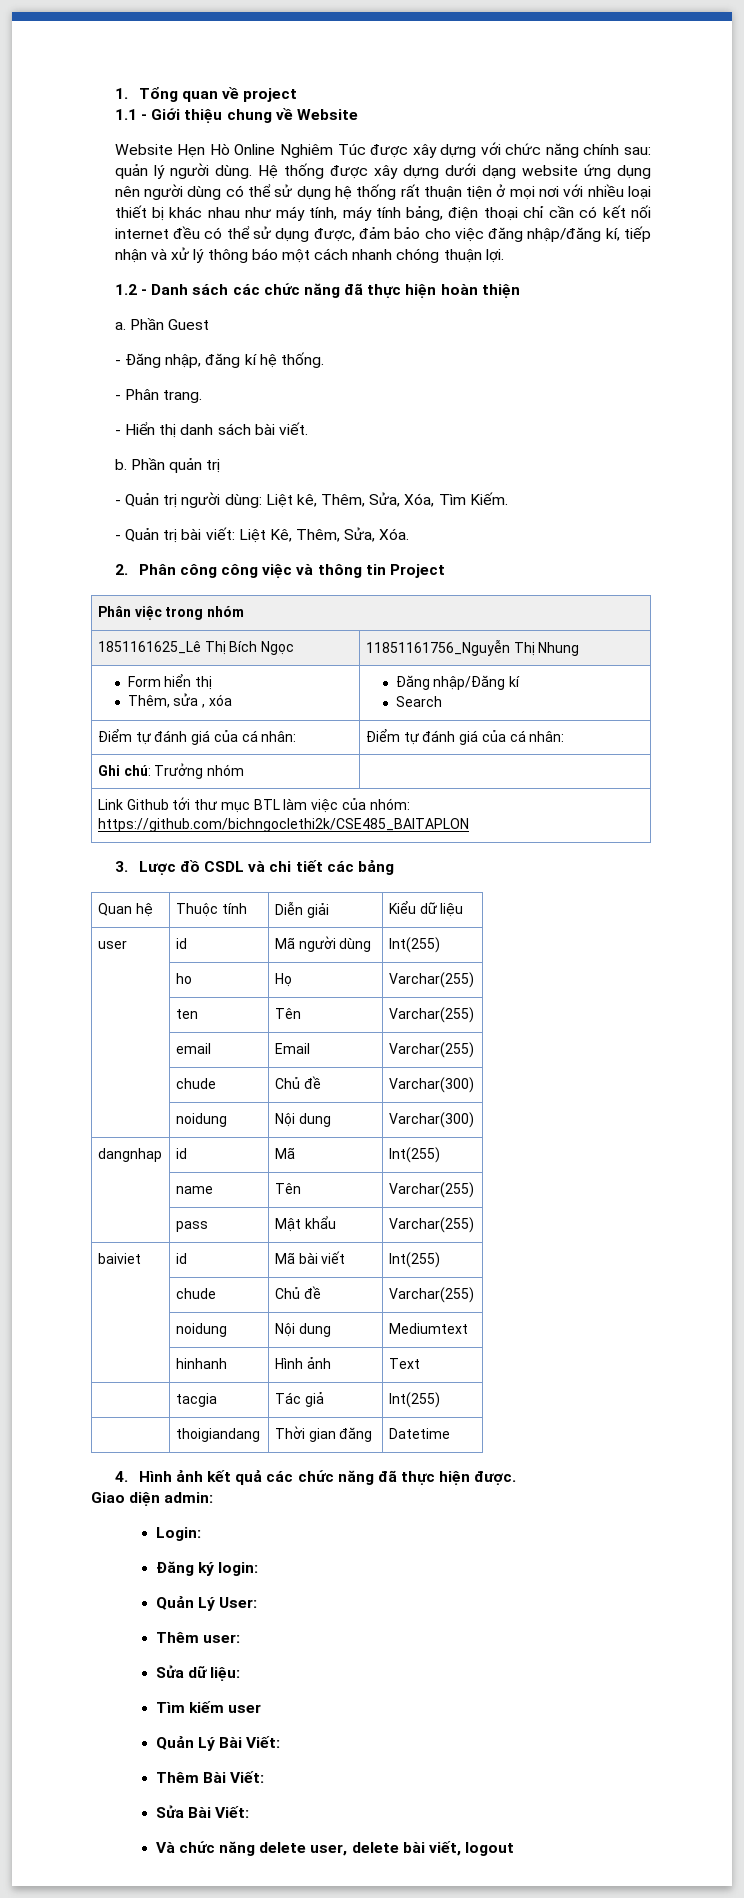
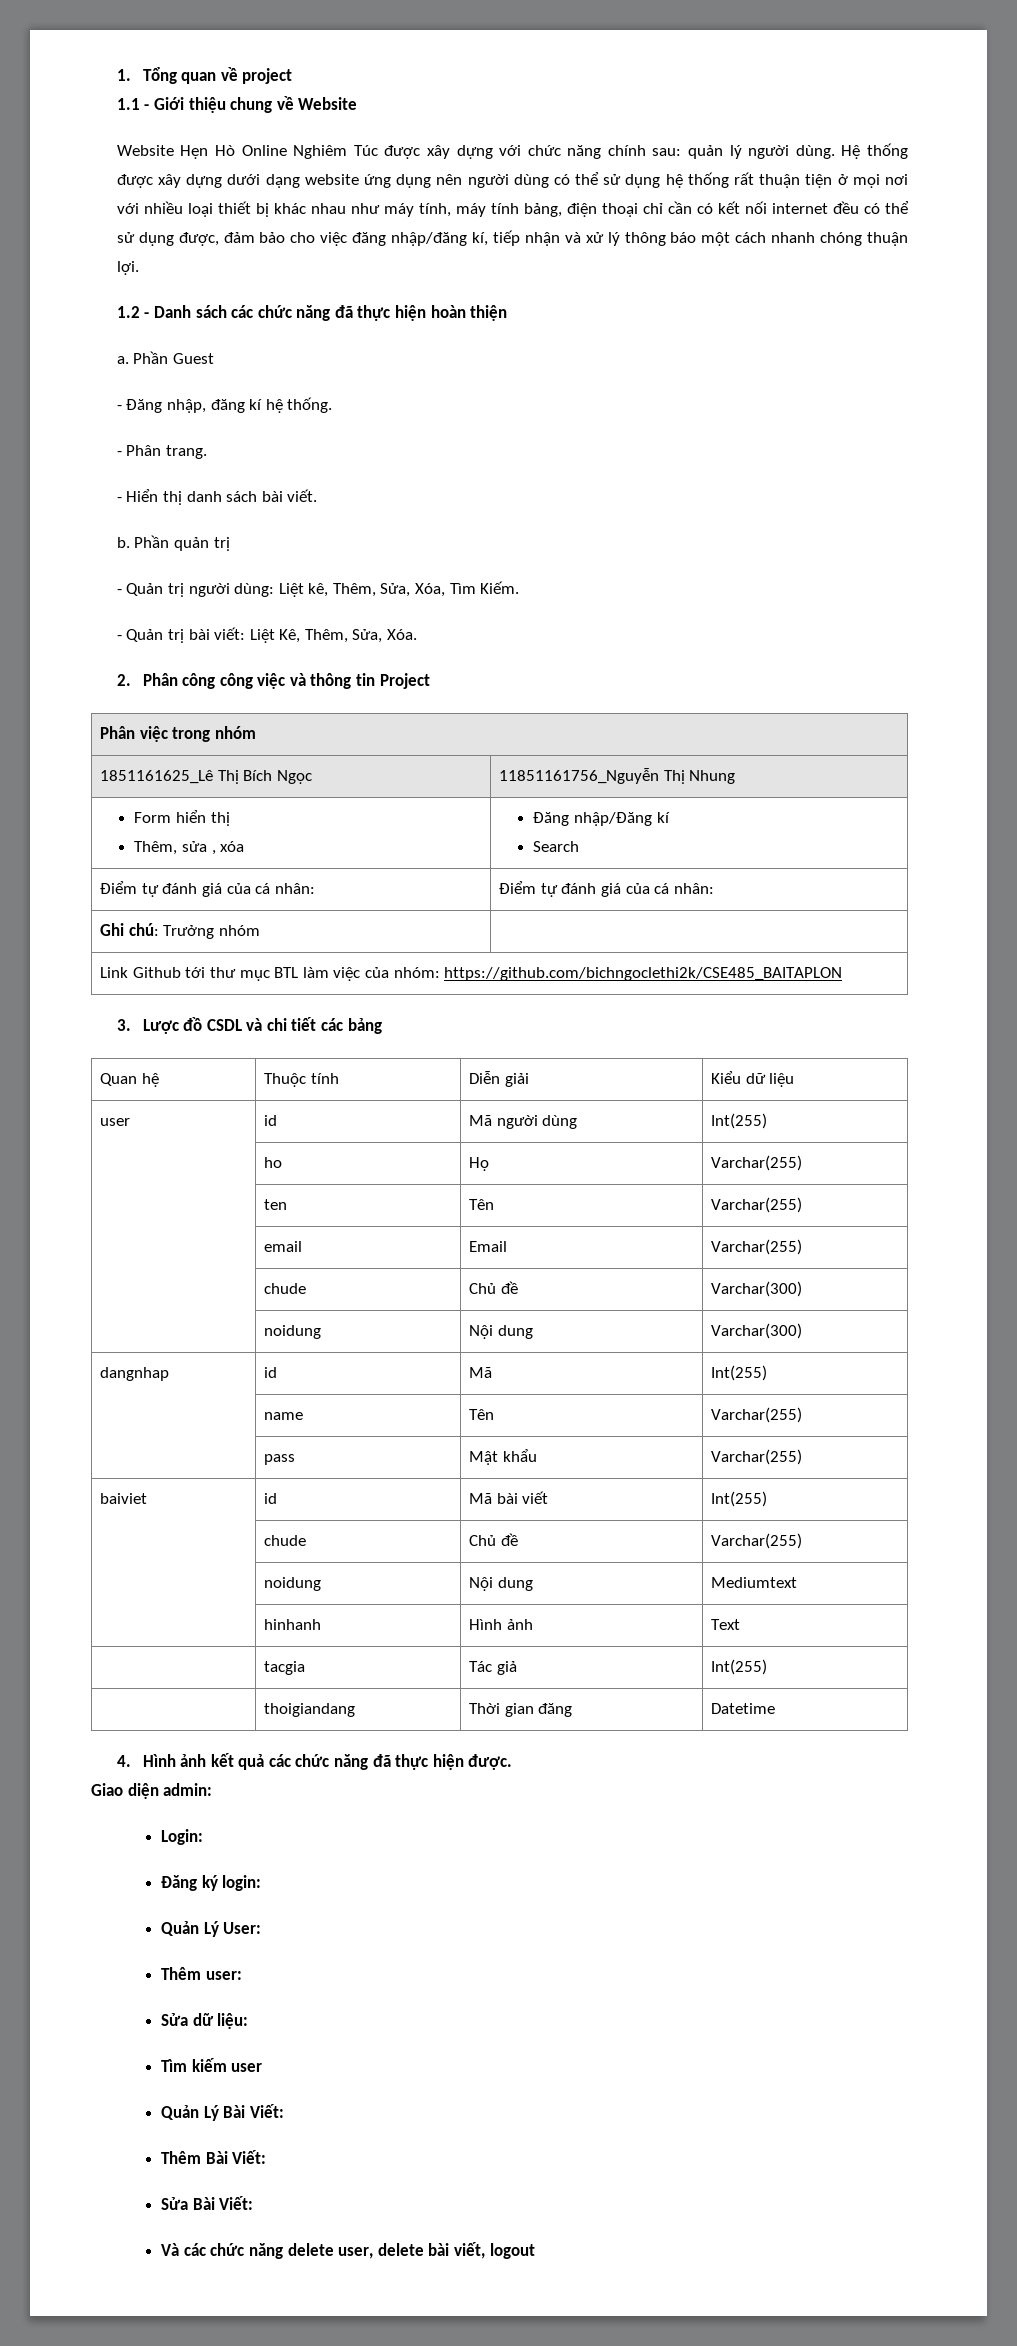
- Và chức năng delete user, delete bài viết, logout
+ Và các chức năng delete user, delete bài viết, logout

